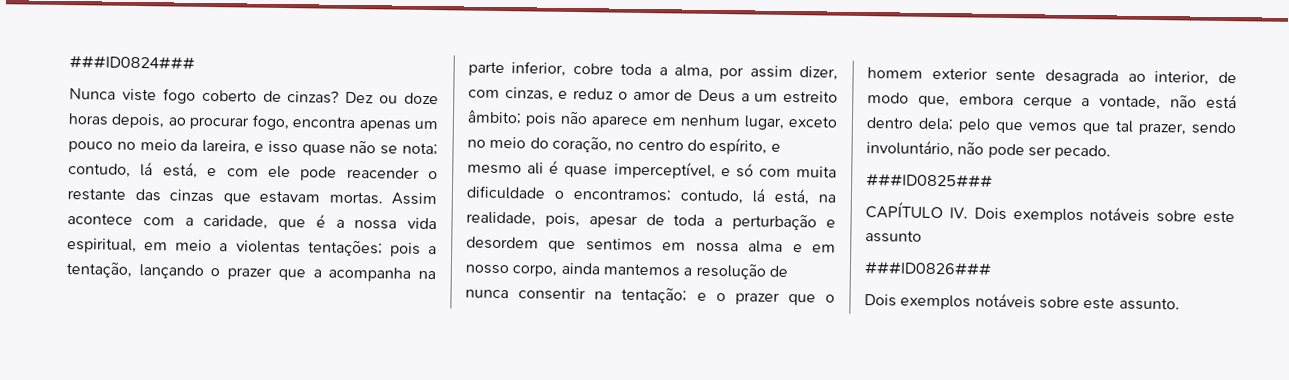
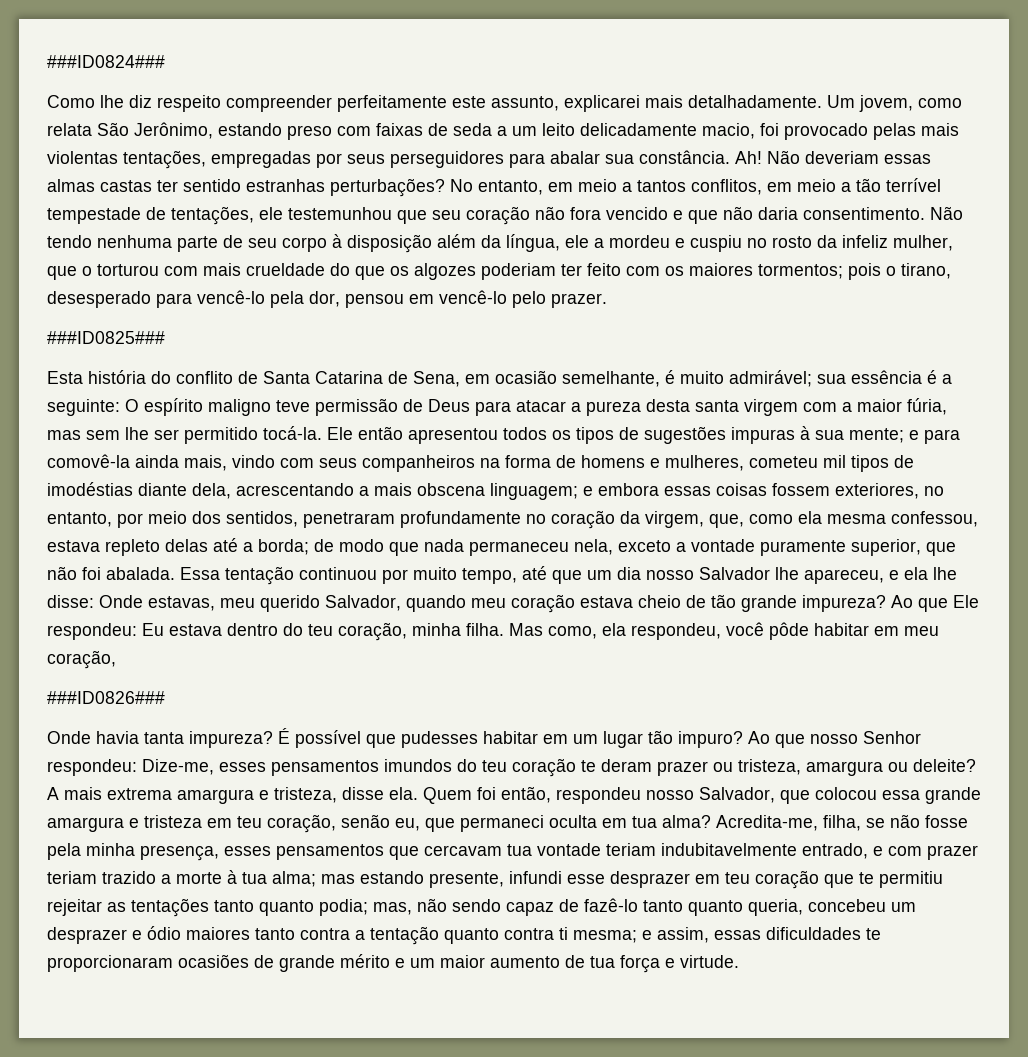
- Nunca viste fogo coberto de cinzas? Dez ou doze horas depois, ao procurar fogo, encontra apenas um pouco no meio da lareira, e isso quase não se nota; contudo, lá está, e com ele pode reacender o restante das cinzas que estavam mortas. Assim acontece com a caridade, que é a nossa vida espiritual, em meio a violentas tentações; pois a tentação, lançando o prazer que a acompanha na parte inferior, cobre toda a alma, por assim dizer, com cinzas, e reduz o amor de Deus a um estreito âmbito; pois não aparece em nenhum lugar, exceto no meio do coração, no centro do espírito, e mesmo ali é quase imperceptível, e só com muita dificuldade o encontramos; contudo, lá está, na realidade, pois, apesar de toda a perturbação e desordem que sentimos em nossa alma e em nosso corpo, ainda mantemos a resolução de nunca consentir na tentação; e o prazer que o homem exterior sente desagrada ao interior, de modo que, embora cerque a vontade, não está dentro dela; pelo que vemos que tal prazer, sendo involuntário, não pode ser pecado.
+ Como lhe diz respeito compreender perfeitamente este assunto, explicarei mais detalhadamente. Um jovem, como relata São Jerônimo, estando preso com faixas de seda a um leito delicadamente macio, foi provocado pelas mais violentas tentações, empregadas por seus perseguidores para abalar sua constância. Ah! Não deveriam essas almas castas ter sentido estranhas perturbações? No entanto, em meio a tantos conflitos, em meio a tão terrível tempestade de tentações, ele testemunhou que seu coração não fora vencido e que não daria consentimento. Não tendo nenhuma parte de seu corpo à disposição além da língua, ele a mordeu e cuspiu no rosto da infeliz mulher, que o torturou com mais crueldade do que os algozes poderiam ter feito com os maiores tormentos; pois o tirano, desesperado para vencê-lo pela dor, pensou em vencê-lo pelo prazer.
  ###ID0825###
- CAPÍTULO IV. Dois exemplos notáveis sobre este assunto
+ Esta história do conflito de Santa Catarina de Sena, em ocasião semelhante, é muito admirável; sua essência é a seguinte: O espírito maligno teve permissão de Deus para atacar a pureza desta santa virgem com a maior fúria, mas sem lhe ser permitido tocá-la. Ele então apresentou todos os tipos de sugestões impuras à sua mente; e para comovê-la ainda mais, vindo com seus companheiros na forma de homens e mulheres, cometeu mil tipos de imodéstias diante dela, acrescentando a mais obscena linguagem; e embora essas coisas fossem exteriores, no entanto, por meio dos sentidos, penetraram profundamente no coração da virgem, que, como ela mesma confessou, estava repleto delas até a borda; de modo que nada permaneceu nela, exceto a vontade puramente superior, que não foi abalada. Essa tentação continuou por muito tempo, até que um dia nosso Salvador lhe apareceu, e ela lhe disse: Onde estavas, meu querido Salvador, quando meu coração estava cheio de tão grande impureza? Ao que Ele respondeu: Eu estava dentro do teu coração, minha filha. Mas como, ela respondeu, você pôde habitar em meu coração,
  ###ID0826###
- Dois exemplos notáveis sobre este assunto.
+ Onde havia tanta impureza? É possível que pudesses habitar em um lugar tão impuro? Ao que nosso Senhor respondeu: Dize-me, esses pensamentos imundos do teu coração te deram prazer ou tristeza, amargura ou deleite? A mais extrema amargura e tristeza, disse ela. Quem foi então, respondeu nosso Salvador, que colocou essa grande amargura e tristeza em teu coração, senão eu, que permaneci oculta em tua alma? Acredita-me, filha, se não fosse pela minha presença, esses pensamentos que cercavam tua vontade teriam indubitavelmente entrado, e com prazer teriam trazido a morte à tua alma; mas estando presente, infundi esse desprazer em teu coração que te permitiu rejeitar as tentações tanto quanto podia; mas, não sendo capaz de fazê-lo tanto quanto queria, concebeu um desprazer e ódio maiores tanto contra a tentação quanto contra ti mesma; e assim, essas dificuldades te proporcionaram ocasiões de grande mérito e um maior aumento de tua força e virtude.

